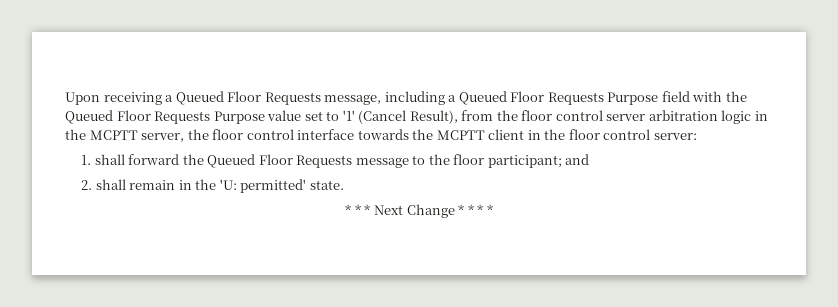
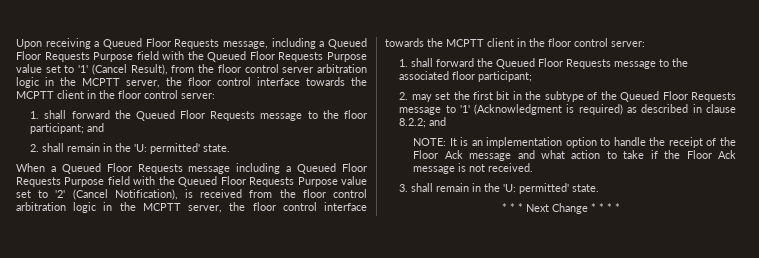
+ When a Queued Floor Requests message including a Queued Floor Requests Purpose field with the Queued Floor Requests Purpose value set to '2' (Cancel Notification), is received from the floor control arbitration logic in the MCPTT server, the floor control interface towards the MCPTT client in the floor control server:
+ 1. shall forward the Queued Floor Requests message to the associated floor participant;
+ 2. may set the first bit in the subtype of the Queued Floor Requests message to '1' (Acknowledgment is required) as described in clause 8.2.2; and
+ NOTE: It is an implementation option to handle the receipt of the Floor Ack message and what action to take if the Floor Ack message is not received.
+ 3. shall remain in the 'U: permitted' state.

